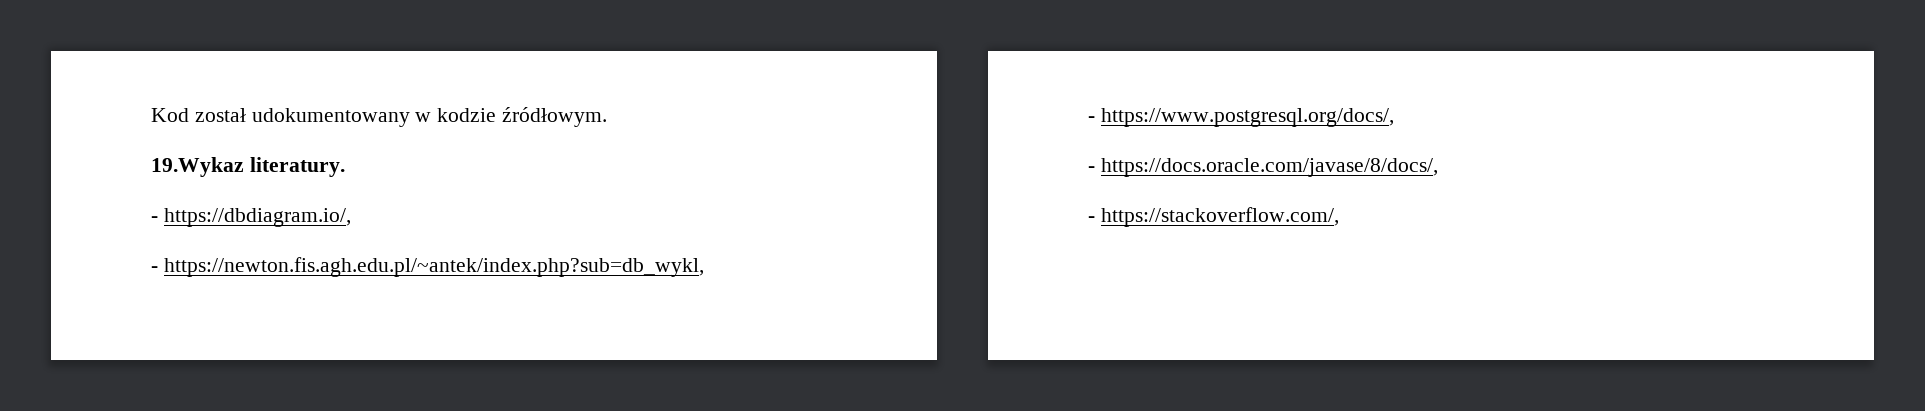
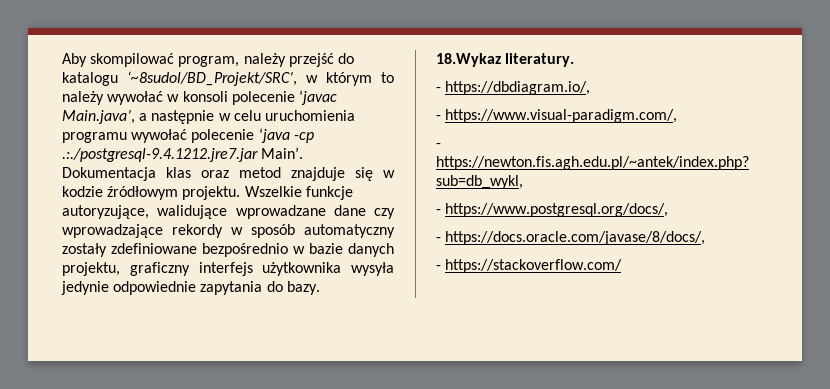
- Kod został udokumentowany w kodzie źródłowym.
- 19.Wykaz literatury.
+ Aby skompilować program, należy przejść do katalogu ‘~8sudol/BD_Projekt/SRC’, w którym to należy wywołać w konsoli polecenie ‘javac Main.java’, a następnie w celu uruchomienia programu wywołać polecenie ‘java -cp .:./postgresql-9.4.1212.jre7.jar Main’. Dokumentacja klas oraz metod znajduje się w kodzie źródłowym projektu. Wszelkie funkcje autoryzujące, walidujące wprowadzane dane czy wprowadzające rekordy w sposób automatyczny zostały zdefiniowane bezpośrednio w bazie danych projektu, graficzny interfejs użytkownika wysyła jedynie odpowiednie zapytania do bazy.
+ 18.Wykaz literatury.
+ - https://www.visual-paradigm.com/,
- - https://stackoverflow.com/,
+ - https://stackoverflow.com/

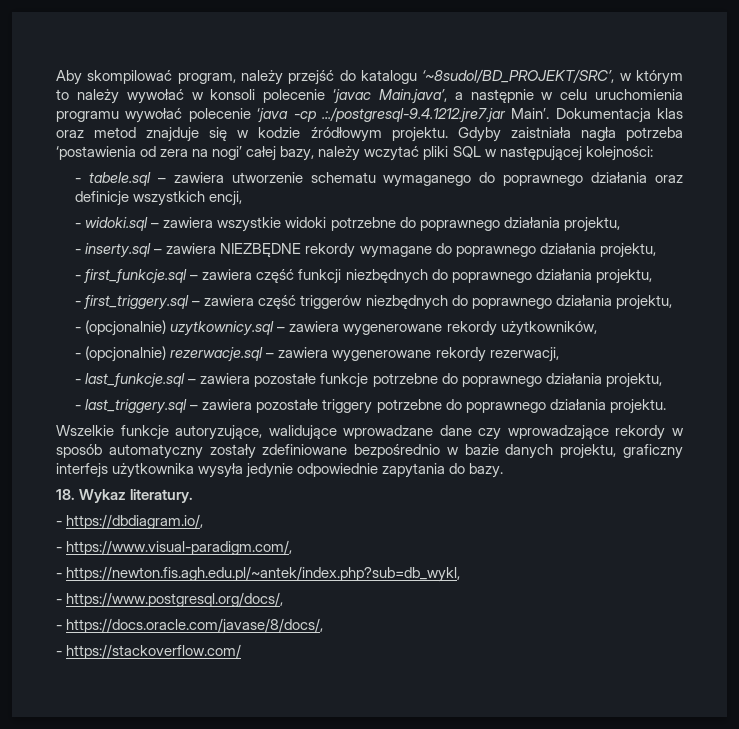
- Aby skompilować program, należy przejść do katalogu ‘~8sudol/BD_Projekt/SRC’, w którym to należy wywołać w konsoli polecenie ‘javac Main.java’, a następnie w celu uruchomienia programu wywołać polecenie ‘java -cp .:./postgresql-9.4.1212.jre7.jar Main’.
+ Aby skompilować program, należy przejść do katalogu ‘~8sudol/BD_PROJEKT/SRC’, w którym to należy wywołać w konsoli polecenie ‘javac Main.java’, a następnie w celu uruchomienia programu wywołać polecenie ‘java -cp .:./postgresql-9.4.1212.jre7.jar Main’.
- Dokumentacja klas oraz metod znajduje się w kodzie źródłowym projektu. Wszelkie funkcje autoryzujące, walidujące wprowadzane dane czy wprowadzające rekordy w sposób automatyczny zostały zdefiniowane bezpośrednio w bazie danych projektu, graficzny interfejs użytkownika wysyła jedynie odpowiednie zapytania do bazy.
+ Dokumentacja klas oraz metod znajduje się w kodzie źródłowym projektu. Gdyby zaistniała nagła potrzeba ‘postawienia od zera na nogi’ całej bazy, należy wczytać pliki SQL w następującej kolejności:
+ - tabele.sql – zawiera utworzenie schematu wymaganego do poprawnego działania oraz definicje wszystkich encji,
+ - widoki.sql – zawiera wszystkie widoki potrzebne do poprawnego działania projektu,
+ - inserty.sql – zawiera NIEZBĘDNE rekordy wymagane do poprawnego działania projektu,
+ - first_funkcje.sql – zawiera część funkcji niezbędnych do poprawnego działania projektu,
+ - first_triggery.sql – zawiera część triggerów niezbędnych do poprawnego działania projektu,
+ - (opcjonalnie) uzytkownicy.sql – zawiera wygenerowane rekordy użytkowników,
+ - (opcjonalnie) rezerwacje.sql – zawiera wygenerowane rekordy rezerwacji,
+ - last_funkcje.sql – zawiera pozostałe funkcje potrzebne do poprawnego działania projektu,
+ - last_triggery.sql – zawiera pozostałe triggery potrzebne do poprawnego działania projektu.
+ Wszelkie funkcje autoryzujące, walidujące wprowadzane dane czy wprowadzające rekordy w sposób automatyczny zostały zdefiniowane bezpośrednio w bazie danych projektu, graficzny interfejs użytkownika wysyła jedynie odpowiednie zapytania do bazy.
- 18.Wykaz literatury.
+ 18. Wykaz literatury.

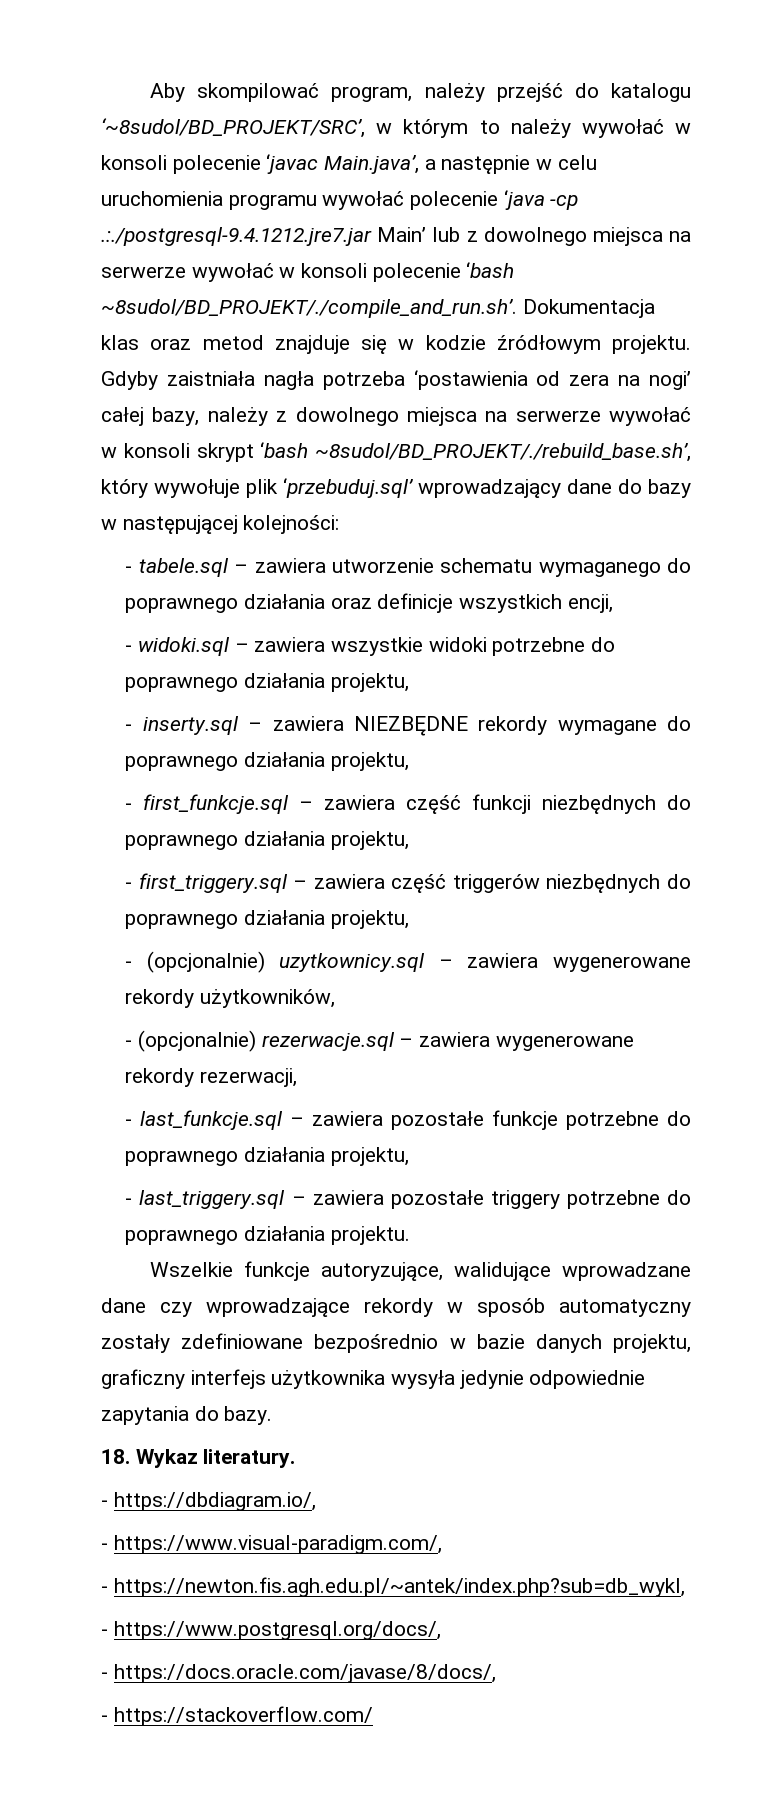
- Aby skompilować program, należy przejść do katalogu ‘~8sudol/BD_PROJEKT/SRC’, w którym to należy wywołać w konsoli polecenie ‘javac Main.java’, a następnie w celu uruchomienia programu wywołać polecenie ‘java -cp .:./postgresql-9.4.1212.jre7.jar Main’. Dokumentacja klas oraz metod znajduje się w kodzie źródłowym projektu.
+ Aby skompilować program, należy przejść do katalogu ‘~8sudol/BD_PROJEKT/SRC’, w którym to należy wywołać w konsoli polecenie ‘javac Main.java’, a następnie w celu uruchomienia programu wywołać polecenie ‘java -cp .:./postgresql-9.4.1212.jre7.jar Main’ lub z dowolnego miejsca na serwerze wywołać w konsoli polecenie ‘bash ~8sudol/BD_PROJEKT/./compile_and_run.sh’. Dokumentacja klas oraz metod znajduje się w kodzie źródłowym projektu.
- Gdyby zaistniała nagła potrzeba ‘postawienia od zera na nogi’ całej bazy, należy wczytać pliki SQL w następującej kolejności:
+ Gdyby zaistniała nagła potrzeba ‘postawienia od zera na nogi’ całej bazy, należy z dowolnego miejsca na serwerze wywołać w konsoli skrypt ‘bash ~8sudol/BD_PROJEKT/./rebuild_base.sh’, który wywołuje plik ‘przebuduj.sql’ wprowadzający dane do bazy w następującej kolejności:

